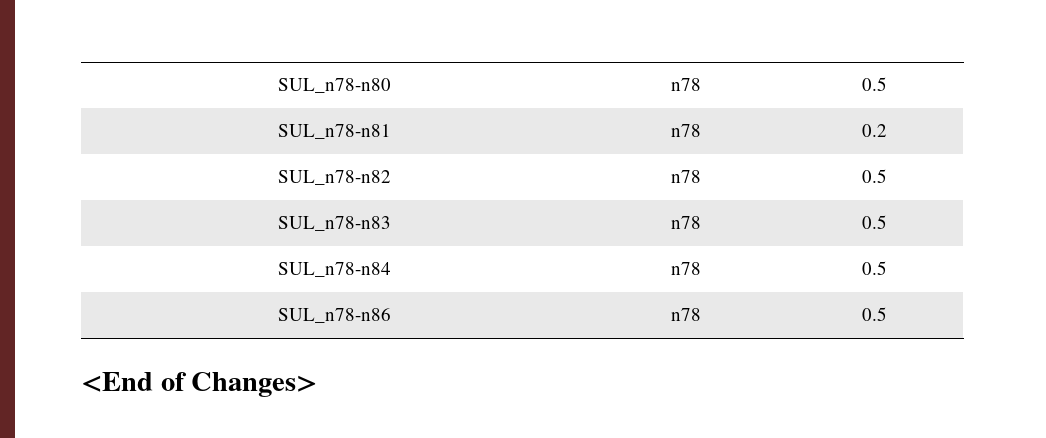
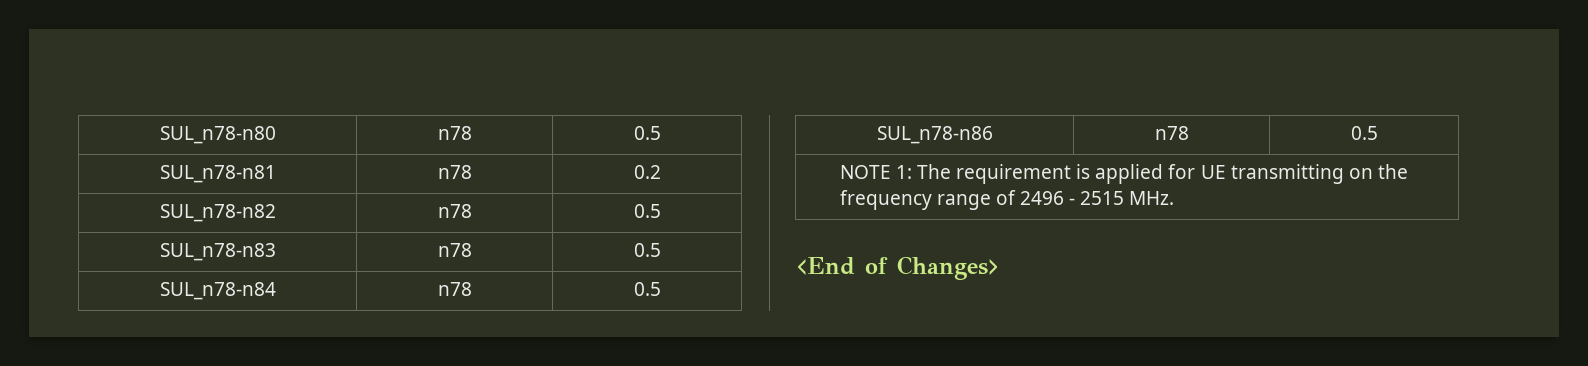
+ NOTE 1: The requirement is applied for UE transmitting on the frequency range of 2496 - 2515 MHz.

